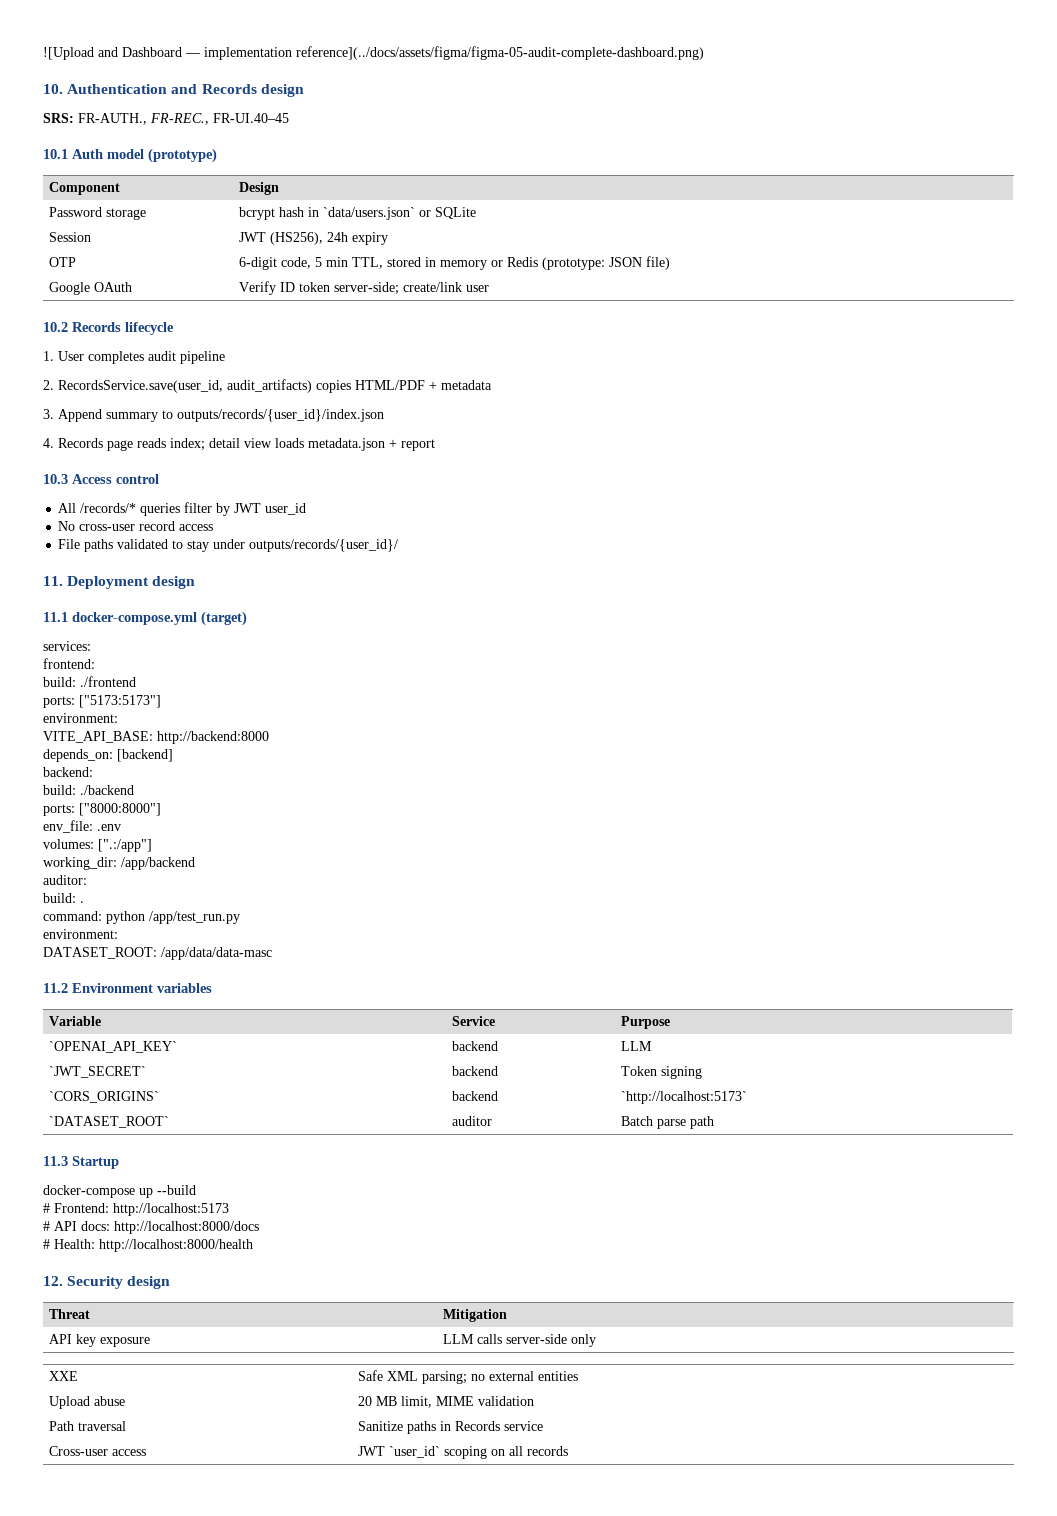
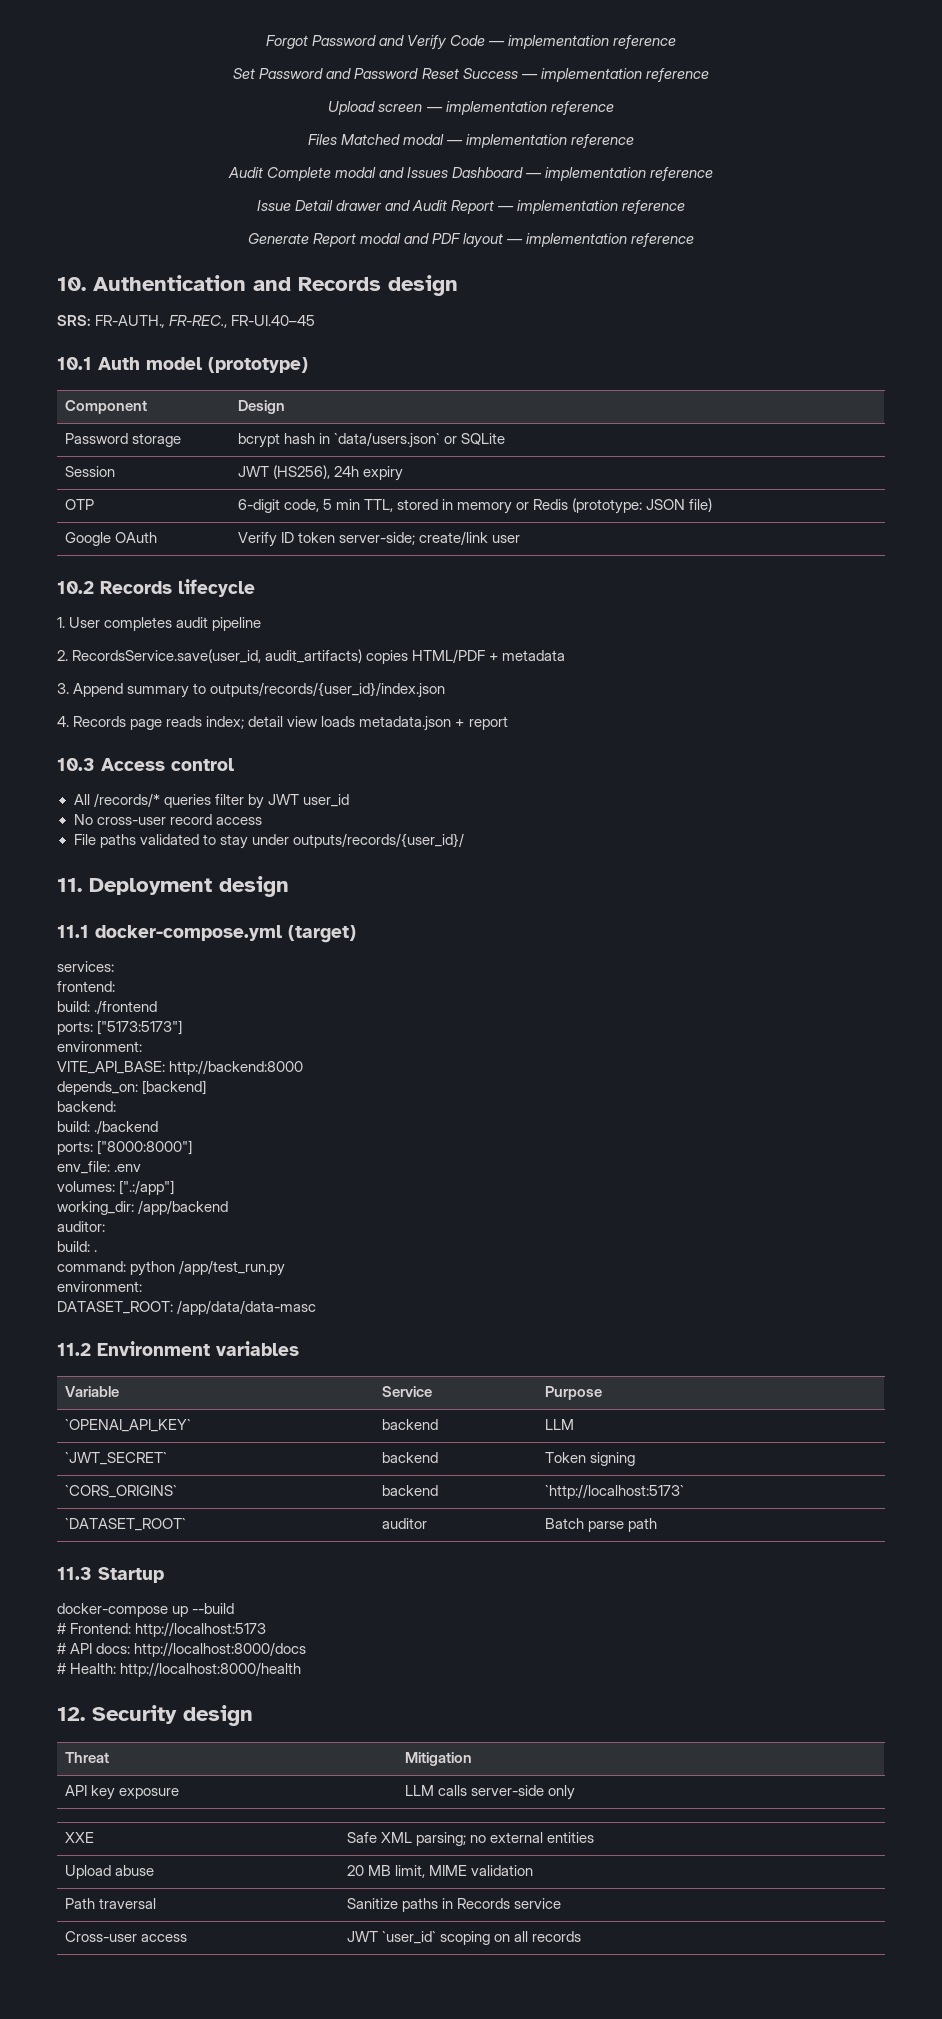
- ![Upload and Dashboard — implementation reference](../docs/assets/figma/figma-05-audit-complete-dashboard.png)
+ Forgot Password and Verify Code — implementation reference
+ Set Password and Password Reset Success — implementation reference
+ Upload screen — implementation reference
+ Files Matched modal — implementation reference
+ Audit Complete modal and Issues Dashboard — implementation reference
+ Issue Detail drawer and Audit Report — implementation reference
+ Generate Report modal and PDF layout — implementation reference

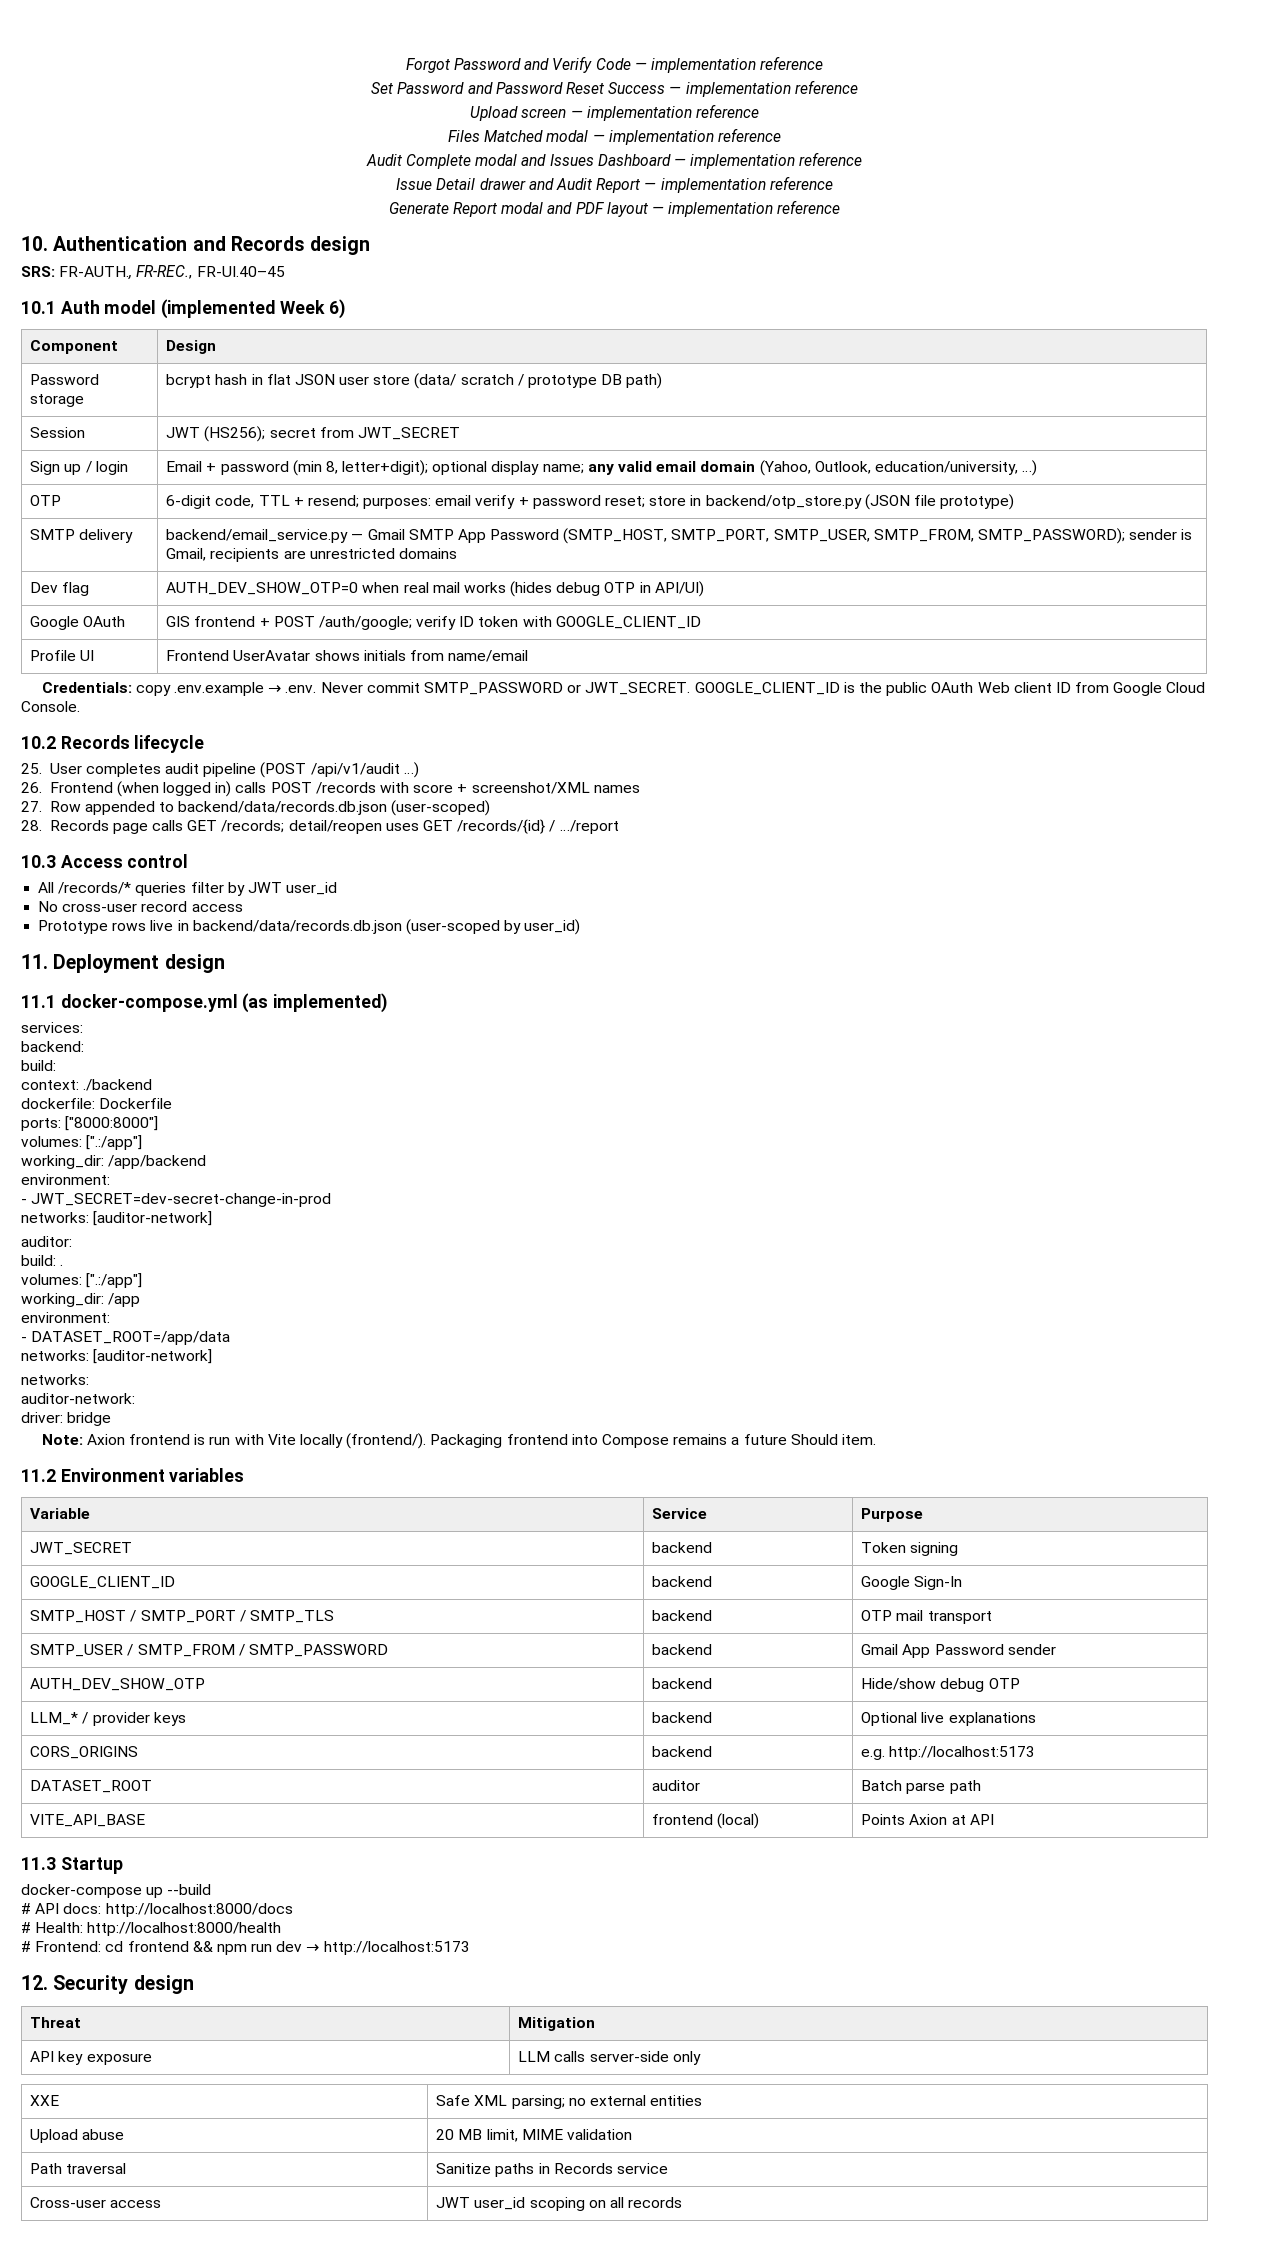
- 10.1 Auth model (prototype)
+ 10.1 Auth model (implemented Week 6)
- Password storage | bcrypt hash in `data/users.json` or SQLite
- Session | JWT (HS256), 24h expiry
- OTP | 6-digit code, 5 min TTL, stored in memory or Redis (prototype: JSON file)
- Google OAuth | Verify ID token server-side; create/link user
+ Password storage | bcrypt hash in flat JSON user store (data/ scratch / prototype DB path)
+ Session | JWT (HS256); secret from JWT_SECRET
+ Sign up / login | Email + password (min 8, letter+digit); optional display name; any valid email domain (Yahoo, Outlook, education/university, …)
+ OTP | 6-digit code, TTL + resend; purposes: email verify + password reset; store in backend/otp_store.py (JSON file prototype)
+ SMTP delivery | backend/email_service.py — Gmail SMTP App Password (SMTP_HOST, SMTP_PORT, SMTP_USER, SMTP_FROM, SMTP_PASSWORD); sender is Gmail, recipients are unrestricted domains
+ Dev flag | AUTH_DEV_SHOW_OTP=0 when real mail works (hides debug OTP in API/UI)
+ Google OAuth | GIS frontend + POST /auth/google; verify ID token with GOOGLE_CLIENT_ID
+ Profile UI | Frontend UserAvatar shows initials from name/email
+ Credentials: copy .env.example → .env. Never commit SMTP_PASSWORD or JWT_SECRET. GOOGLE_CLIENT_ID is the public OAuth Web client ID from Google Cloud Console.
- 1. User completes audit pipeline
- 2. RecordsService.save(user_id, audit_artifacts) copies HTML/PDF + metadata
- 3. Append summary to outputs/records/{user_id}/index.json
- 4. Records page reads index; detail view loads metadata.json + report
+ 25. User completes audit pipeline (POST /api/v1/audit …)
+ 26. Frontend (when logged in) calls POST /records with score + screenshot/XML names
+ 27. Row appended to backend/data/records.db.json (user-scoped)
+ 28. Records page calls GET /records; detail/reopen uses GET /records/{id} / …/report
- File paths validated to stay under outputs/records/{user_id}/
+ Prototype rows live in backend/data/records.db.json (user-scoped by user_id)
- 11.1 docker-compose.yml (target)
+ 11.1 docker-compose.yml (as implemented)
- frontend:
- build: ./frontend
- ports: ["5173:5173"]
- environment:
- VITE_API_BASE: http://backend:8000
- depends_on: [backend]
  backend:
- build: ./backend
+ build:
+ context: ./backend
+ dockerfile: Dockerfile
- env_file: .env
  working_dir: /app/backend
+ environment:
+ - JWT_SECRET=dev-secret-change-in-prod
+ networks: [auditor-network]
  auditor:
  build: .
- command: python /app/test_run.py
+ volumes: [".:/app"]
+ working_dir: /app
  environment:
- DATASET_ROOT: /app/data/data-masc
+ - DATASET_ROOT=/app/data
+ networks: [auditor-network]
+ networks:
+ auditor-network:
+ driver: bridge
+ Note: Axion frontend is run with Vite locally (frontend/). Packaging frontend into Compose remains a future Should item.
- `OPENAI_API_KEY` | backend | LLM
- `JWT_SECRET` | backend | Token signing
+ JWT_SECRET | backend | Token signing
- `CORS_ORIGINS` | backend | `http://localhost:5173`
- `DATASET_ROOT` | auditor | Batch parse path
+ GOOGLE_CLIENT_ID | backend | Google Sign-In
+ SMTP_HOST / SMTP_PORT / SMTP_TLS | backend | OTP mail transport
+ SMTP_USER / SMTP_FROM / SMTP_PASSWORD | backend | Gmail App Password sender
+ AUTH_DEV_SHOW_OTP | backend | Hide/show debug OTP
+ LLM_* / provider keys | backend | Optional live explanations
+ CORS_ORIGINS | backend | e.g. http://localhost:5173
+ DATASET_ROOT | auditor | Batch parse path
+ VITE_API_BASE | frontend (local) | Points Axion at API
- # Frontend: http://localhost:5173
+ # Frontend: cd frontend && npm run dev → http://localhost:5173
- Cross-user access | JWT `user_id` scoping on all records
+ Cross-user access | JWT user_id scoping on all records

